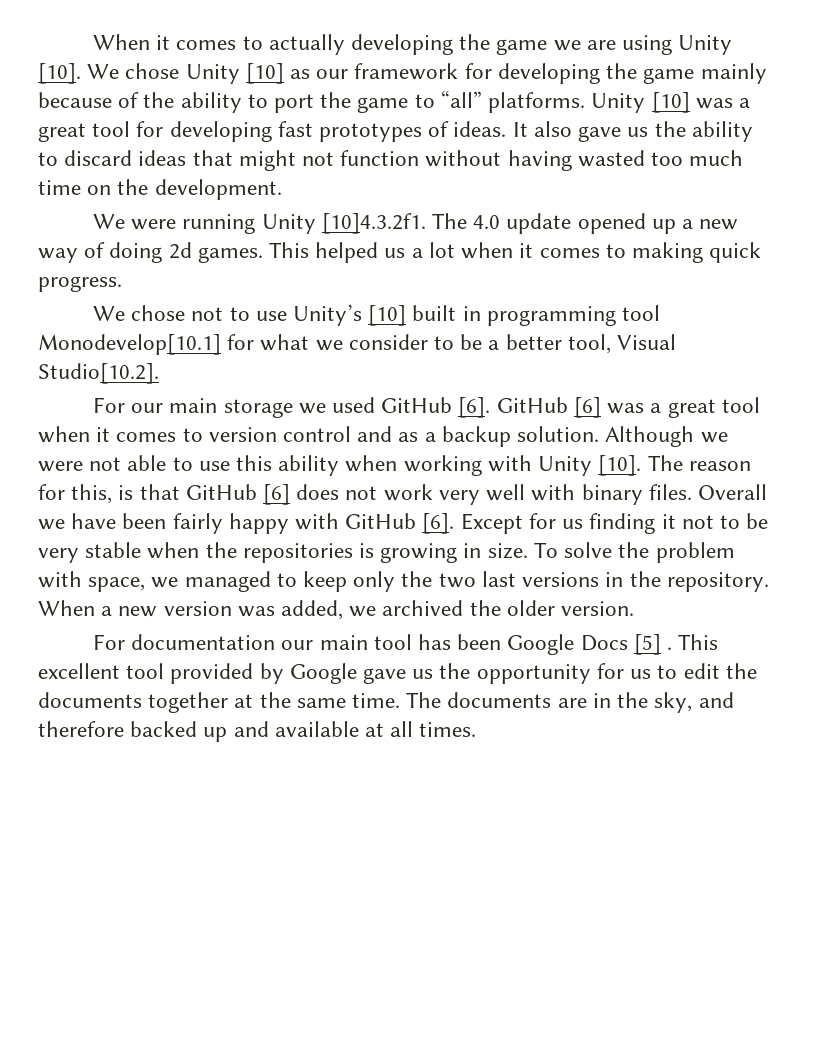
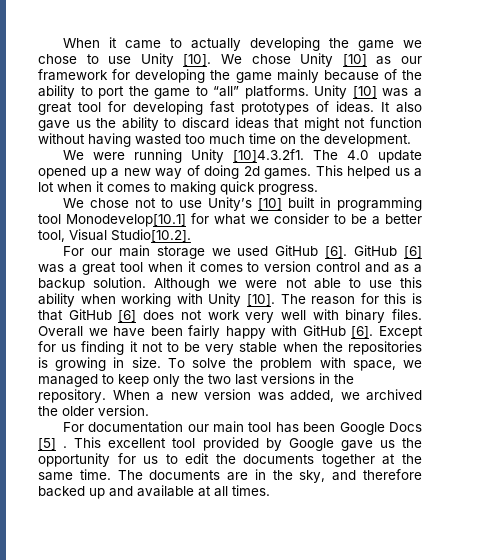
- When it comes to actually developing the game we are using Unity [10].
+ When it came to actually developing the game we chose to use Unity [10].
- The reason for this, is that GitHub [6] does not work very well with binary files.
+ The reason for this is that GitHub [6] does not work very well with binary files.

